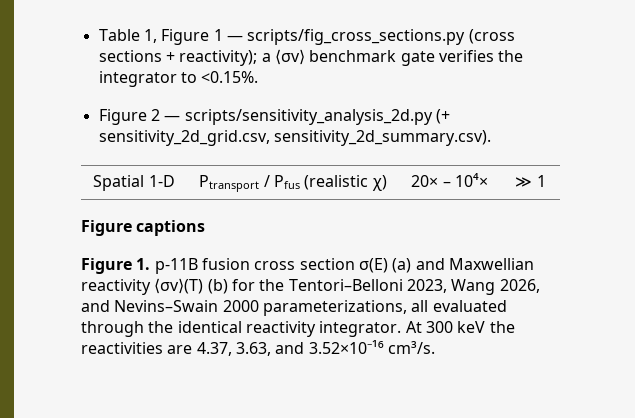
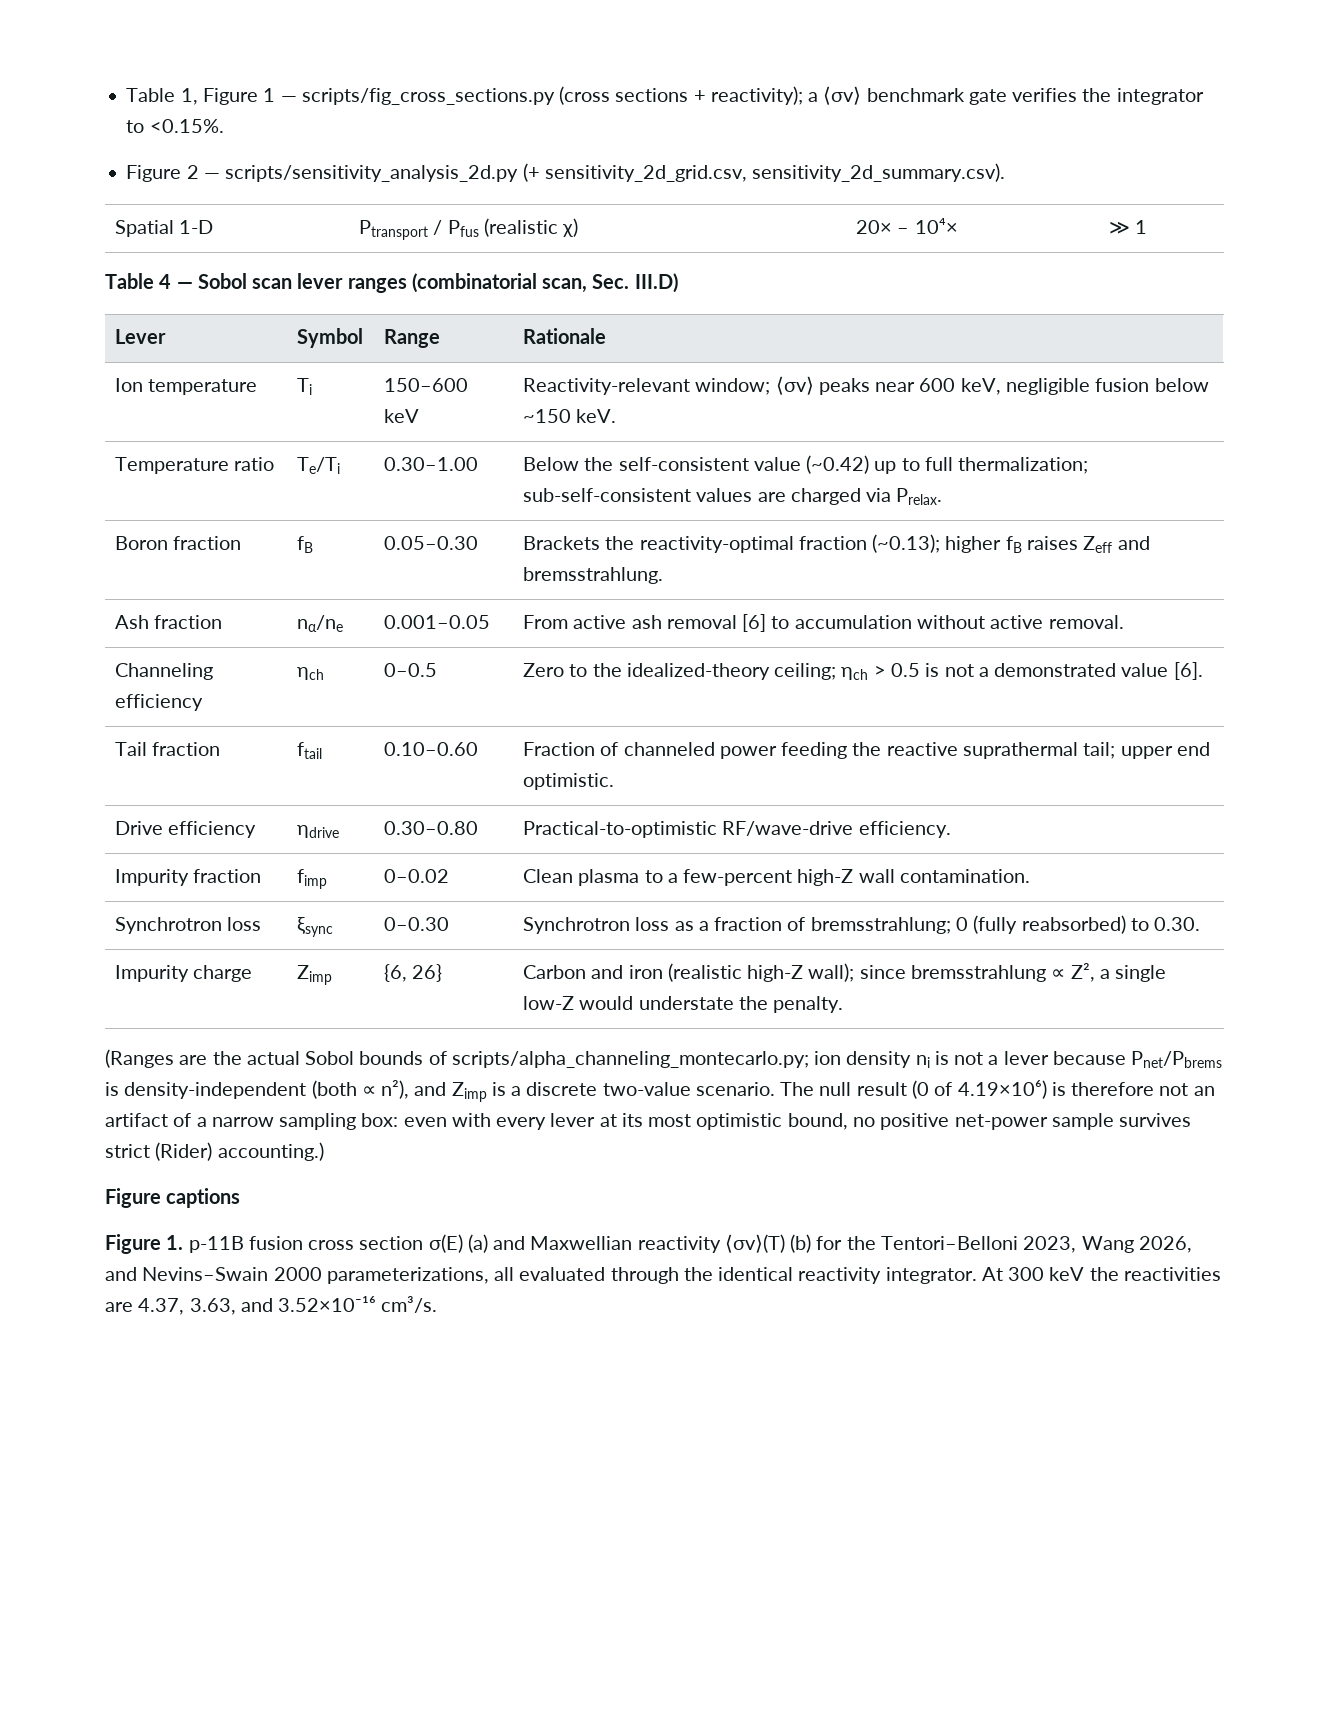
+ Table 4 — Sobol scan lever ranges (combinatorial scan, Sec. III.D)
+ Lever | Symbol | Range | Rationale
+ Ion temperature | Ti | 150–600 keV | Reactivity-relevant window; ⟨σv⟩ peaks near 600 keV, negligible fusion below ~150 keV.
+ Temperature ratio | Te/Ti | 0.30–1.00 | Below the self-consistent value (~0.42) up to full thermalization; sub-self-consistent values are charged via Prelax.
+ Boron fraction | fB | 0.05–0.30 | Brackets the reactivity-optimal fraction (~0.13); higher fB raises Zeff and bremsstrahlung.
+ Ash fraction | nα/ne | 0.001–0.05 | From active ash removal [6] to accumulation without active removal.
+ Channeling efficiency | ηch | 0–0.5 | Zero to the idealized-theory ceiling; ηch > 0.5 is not a demonstrated value [6].
+ Tail fraction | ftail | 0.10–0.60 | Fraction of channeled power feeding the reactive suprathermal tail; upper end optimistic.
+ Drive efficiency | ηdrive | 0.30–0.80 | Practical-to-optimistic RF/wave-drive efficiency.
+ Impurity fraction | fimp | 0–0.02 | Clean plasma to a few-percent high-Z wall contamination.
+ Synchrotron loss | ξsync | 0–0.30 | Synchrotron loss as a fraction of bremsstrahlung; 0 (fully reabsorbed) to 0.30.
+ Impurity charge | Zimp | {6, 26} | Carbon and iron (realistic high-Z wall); since bremsstrahlung ∝ Z², a single low-Z would understate the penalty.
+ (Ranges are the actual Sobol bounds of scripts/alpha_channeling_montecarlo.py; ion density ni is not a lever because Pnet/Pbrems is density-independent (both ∝ n²), and Zimp is a discrete two-value scenario. The null result (0 of 4.19×10⁶) is therefore not an artifact of a narrow sampling box: even with every lever at its most optimistic bound, no positive net-power sample survives strict (Rider) accounting.)

